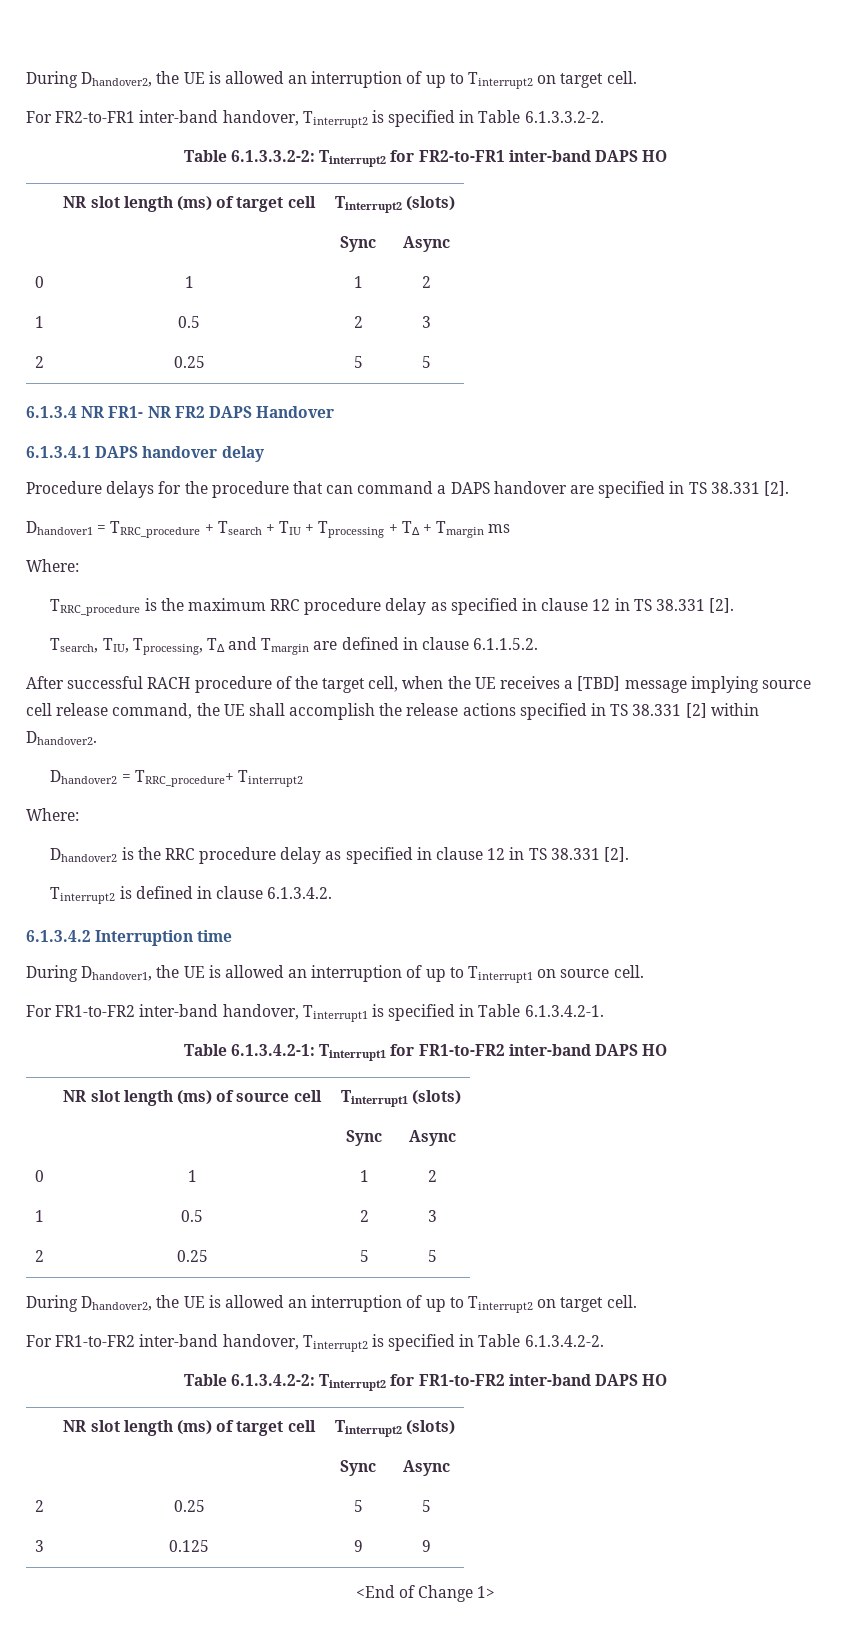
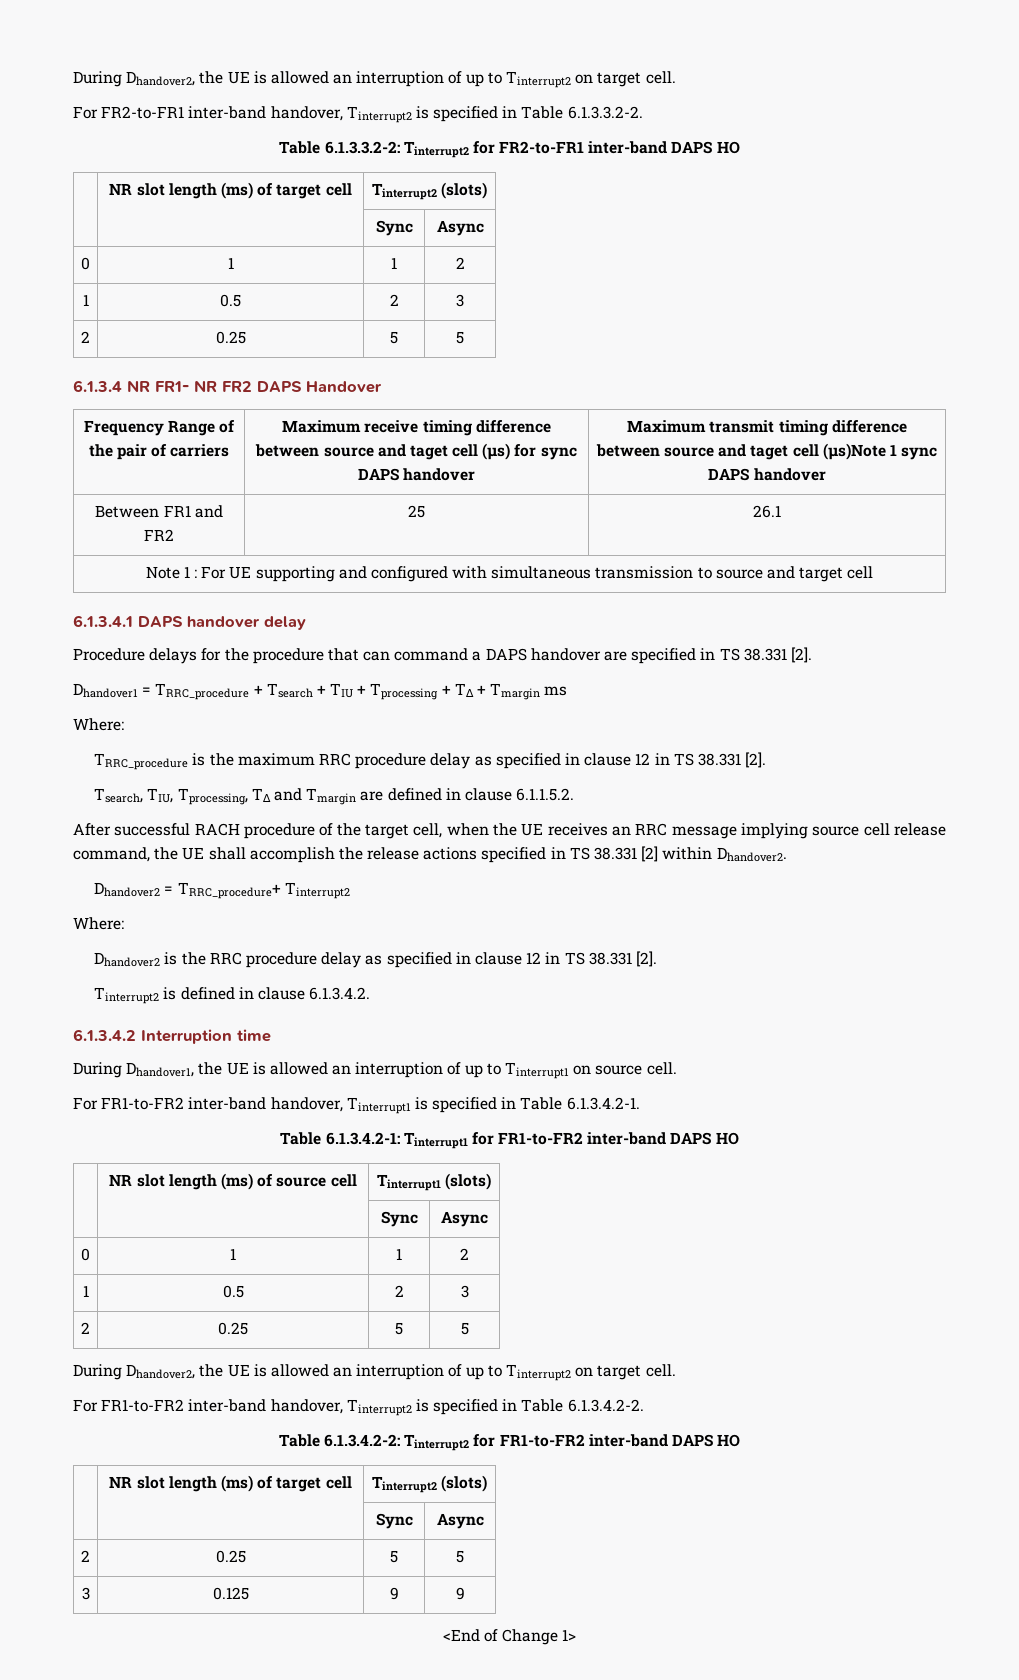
+ Frequency Range of the pair of carriers | Maximum receive timing difference between source and taget cell (µs) for sync DAPS handover | Maximum transmit timing difference between source and taget cell (µs)Note 1 sync DAPS handover
+ Between FR1 and FR2 | 25 | 26.1
+ Note 1 : For UE supporting and configured with simultaneous transmission to source and target cell
- After successful RACH procedure of the target cell, when the UE receives a [TBD] message implying source cell release command, the UE shall accomplish the release actions specified in TS 38.331 [2] within Dhandover2.
+ After successful RACH procedure of the target cell, when the UE receives an RRC message implying source cell release command, the UE shall accomplish the release actions specified in TS 38.331 [2] within Dhandover2.

